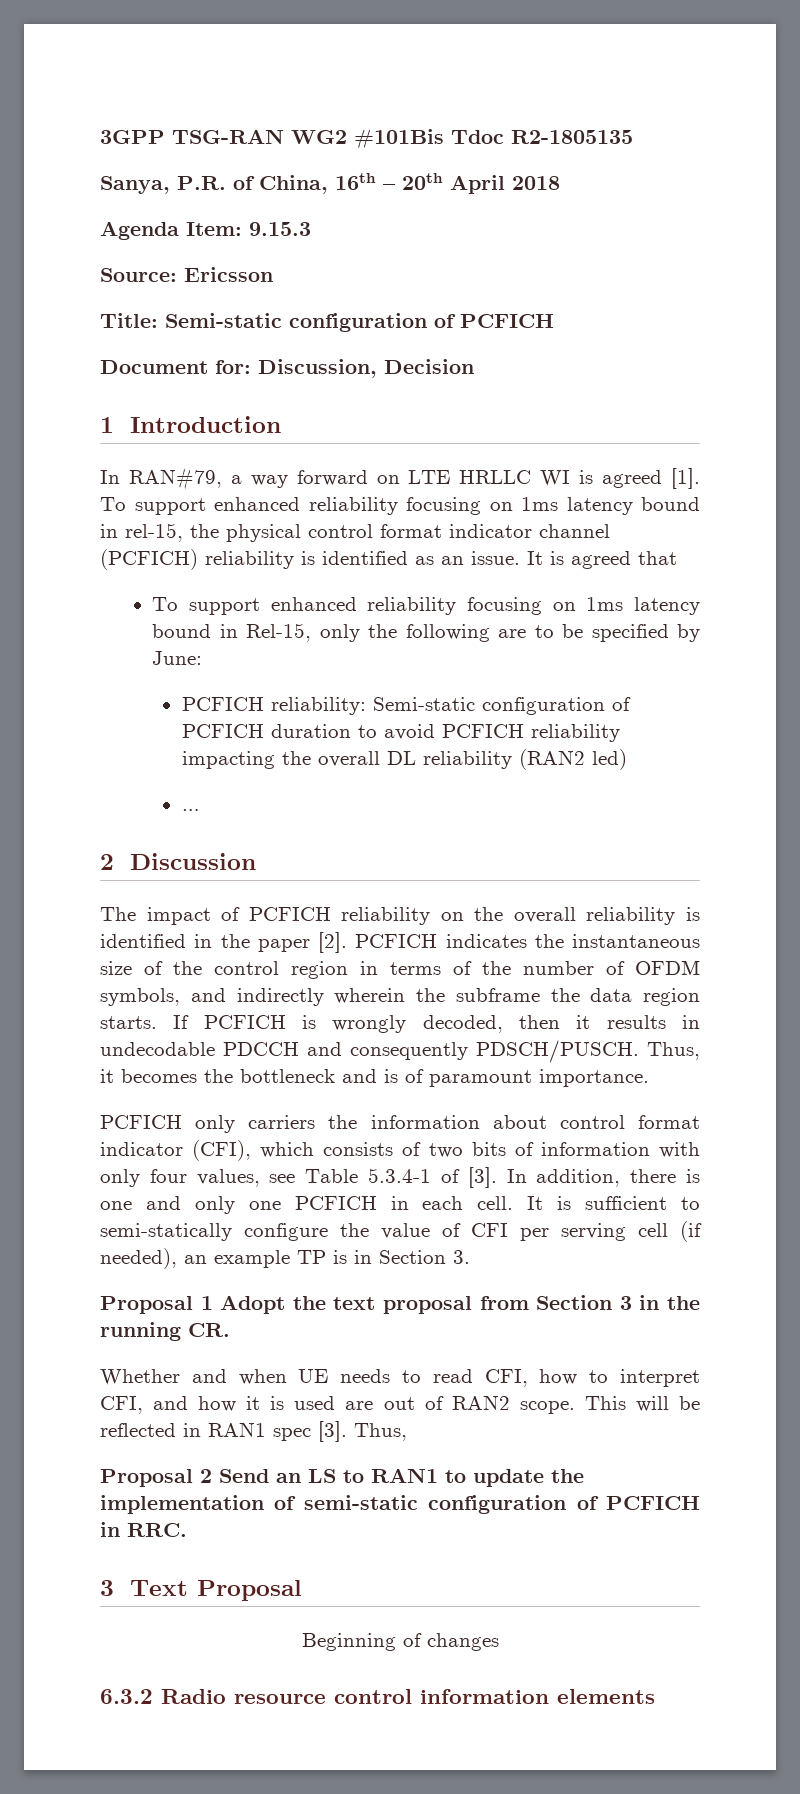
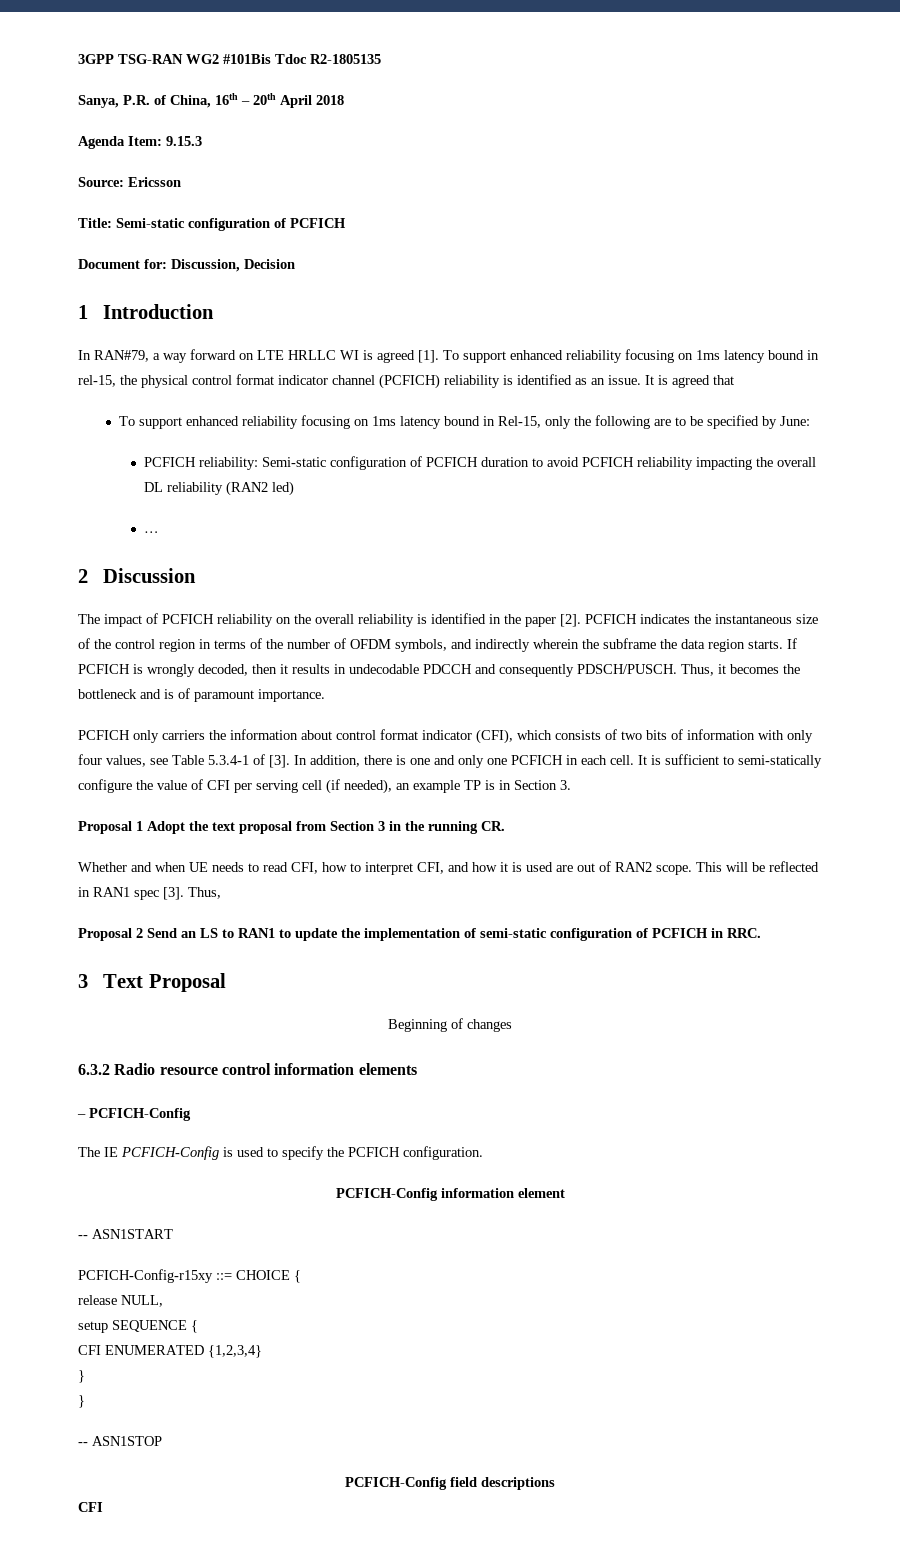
+ – PCFICH-Config
+ The IE PCFICH-Config is used to specify the PCFICH configuration.
+ PCFICH-Config information element
+ -- ASN1START
+ PCFICH-Config-r15xy ::= CHOICE {
+ release NULL,
+ setup SEQUENCE {
+ CFI ENUMERATED {1,2,3,4}
+ }
+ }
+ -- ASN1STOP
+ PCFICH-Config field descriptions
+ CFI

